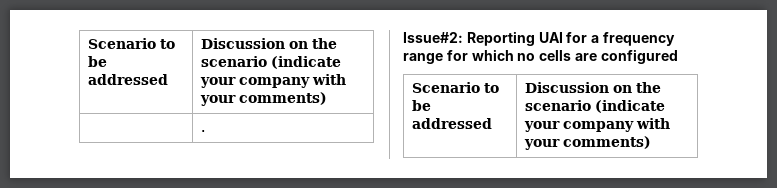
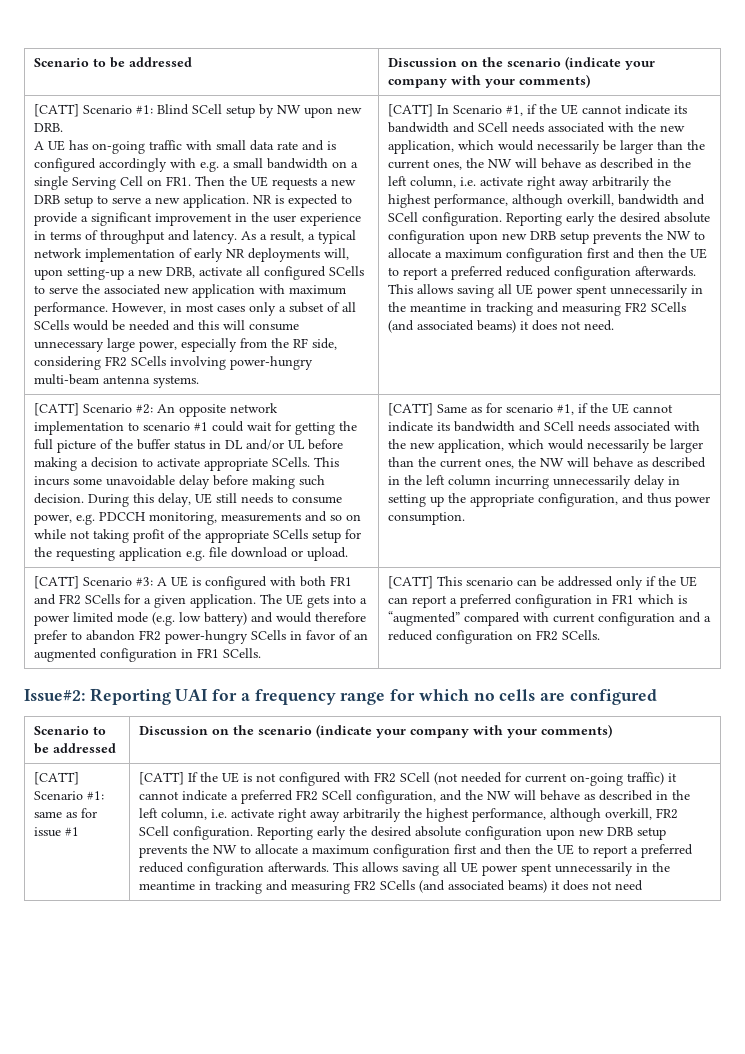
- .
+ [CATT] Scenario #1: Blind SCell setup by NW upon new DRB.
+ A UE has on-going traffic with small data rate and is configured accordingly with e.g. a small bandwidth on a single Serving Cell on FR1. Then the UE requests a new DRB setup to serve a new application. NR is expected to provide a significant improvement in the user experience in terms of throughput and latency. As a result, a typical network implementation of early NR deployments will, upon setting-up a new DRB, activate all configured SCells to serve the associated new application with maximum performance. However, in most cases only a subset of all SCells would be needed and this will consume unnecessary large power, especially from the RF side, considering FR2 SCells involving power-hungry multi-beam antenna systems. | [CATT] In Scenario #1, if the UE cannot indicate its bandwidth and SCell needs associated with the new application, which would necessarily be larger than the current ones, the NW will behave as described in the left column, i.e. activate right away arbitrarily the highest performance, although overkill, bandwidth and SCell configuration. Reporting early the desired absolute configuration upon new DRB setup prevents the NW to allocate a maximum configuration first and then the UE to report a preferred reduced configuration afterwards. This allows saving all UE power spent unnecessarily in the meantime in tracking and measuring FR2 SCells (and associated beams) it does not need.
+ [CATT] Scenario #2: An opposite network implementation to scenario #1 could wait for getting the full picture of the buffer status in DL and/or UL before making a decision to activate appropriate SCells. This incurs some unavoidable delay before making such decision. During this delay, UE still needs to consume power, e.g. PDCCH monitoring, measurements and so on while not taking profit of the appropriate SCells setup for the requesting application e.g. file download or upload. | [CATT] Same as for scenario #1, if the UE cannot indicate its bandwidth and SCell needs associated with the new application, which would necessarily be larger than the current ones, the NW will behave as described in the left column incurring unnecessarily delay in setting up the appropriate configuration, and thus power consumption.
+ [CATT] Scenario #3: A UE is configured with both FR1 and FR2 SCells for a given application. The UE gets into a power limited mode (e.g. low battery) and would therefore prefer to abandon FR2 power-hungry SCells in favor of an augmented configuration in FR1 SCells. | [CATT] This scenario can be addressed only if the UE can report a preferred configuration in FR1 which is “augmented” compared with current configuration and a reduced configuration on FR2 SCells.
+ [CATT] Scenario #1: same as for issue #1 | [CATT] If the UE is not configured with FR2 SCell (not needed for current on-going traffic) it cannot indicate a preferred FR2 SCell configuration, and the NW will behave as described in the left column, i.e. activate right away arbitrarily the highest performance, although overkill, FR2 SCell configuration. Reporting early the desired absolute configuration upon new DRB setup prevents the NW to allocate a maximum configuration first and then the UE to report a preferred reduced configuration afterwards. This allows saving all UE power spent unnecessarily in the meantime in tracking and measuring FR2 SCells (and associated beams) it does not need

